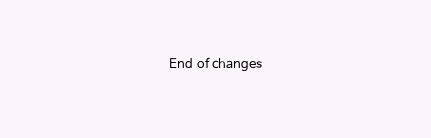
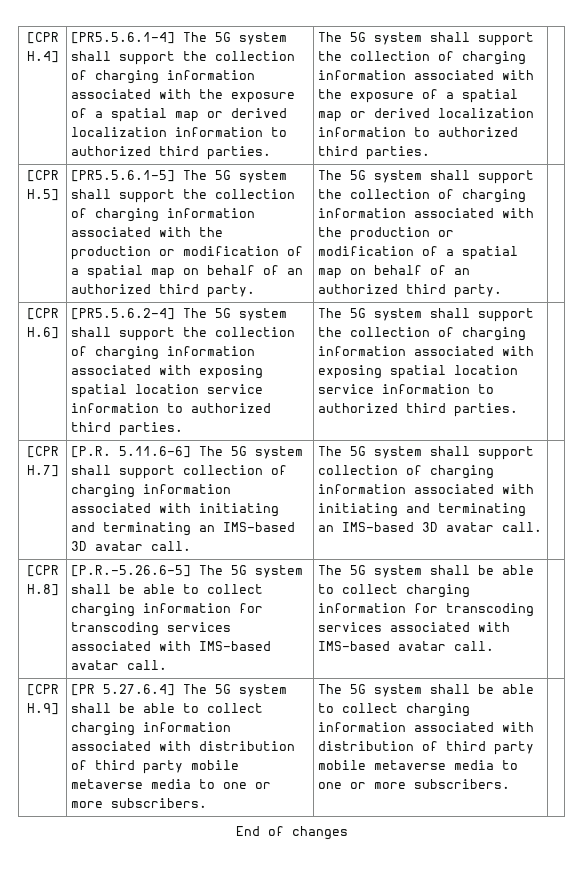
+ [CPR H.4] | [PR5.5.6.1-4] The 5G system shall support the collection of charging information associated with the exposure of a spatial map or derived localization information to authorized third parties. | The 5G system shall support the collection of charging information associated with the exposure of a spatial map or derived localization information to authorized third parties. |
+ [CPR H.5] | [PR5.5.6.1-5] The 5G system shall support the collection of charging information associated with the production or modification of a spatial map on behalf of an authorized third party. | The 5G system shall support the collection of charging information associated with the production or modification of a spatial map on behalf of an authorized third party. |
+ [CPR H.6] | [PR5.5.6.2-4] The 5G system shall support the collection of charging information associated with exposing spatial location service information to authorized third parties. | The 5G system shall support the collection of charging information associated with exposing spatial location service information to authorized third parties. |
+ [CPR H.7] | [P.R. 5.11.6-6] The 5G system shall support collection of charging information associated with initiating and terminating an IMS-based 3D avatar call. | The 5G system shall support collection of charging information associated with initiating and terminating an IMS-based 3D avatar call. |
+ [CPR H.8] | [P.R.-5.26.6-5] The 5G system shall be able to collect charging information for transcoding services associated with IMS-based avatar call. | The 5G system shall be able to collect charging information for transcoding services associated with IMS-based avatar call. |
+ [CPR H.9] | [PR 5.27.6.4] The 5G system shall be able to collect charging information associated with distribution of third party mobile metaverse media to one or more subscribers. | The 5G system shall be able to collect charging information associated with distribution of third party mobile metaverse media to one or more subscribers.

